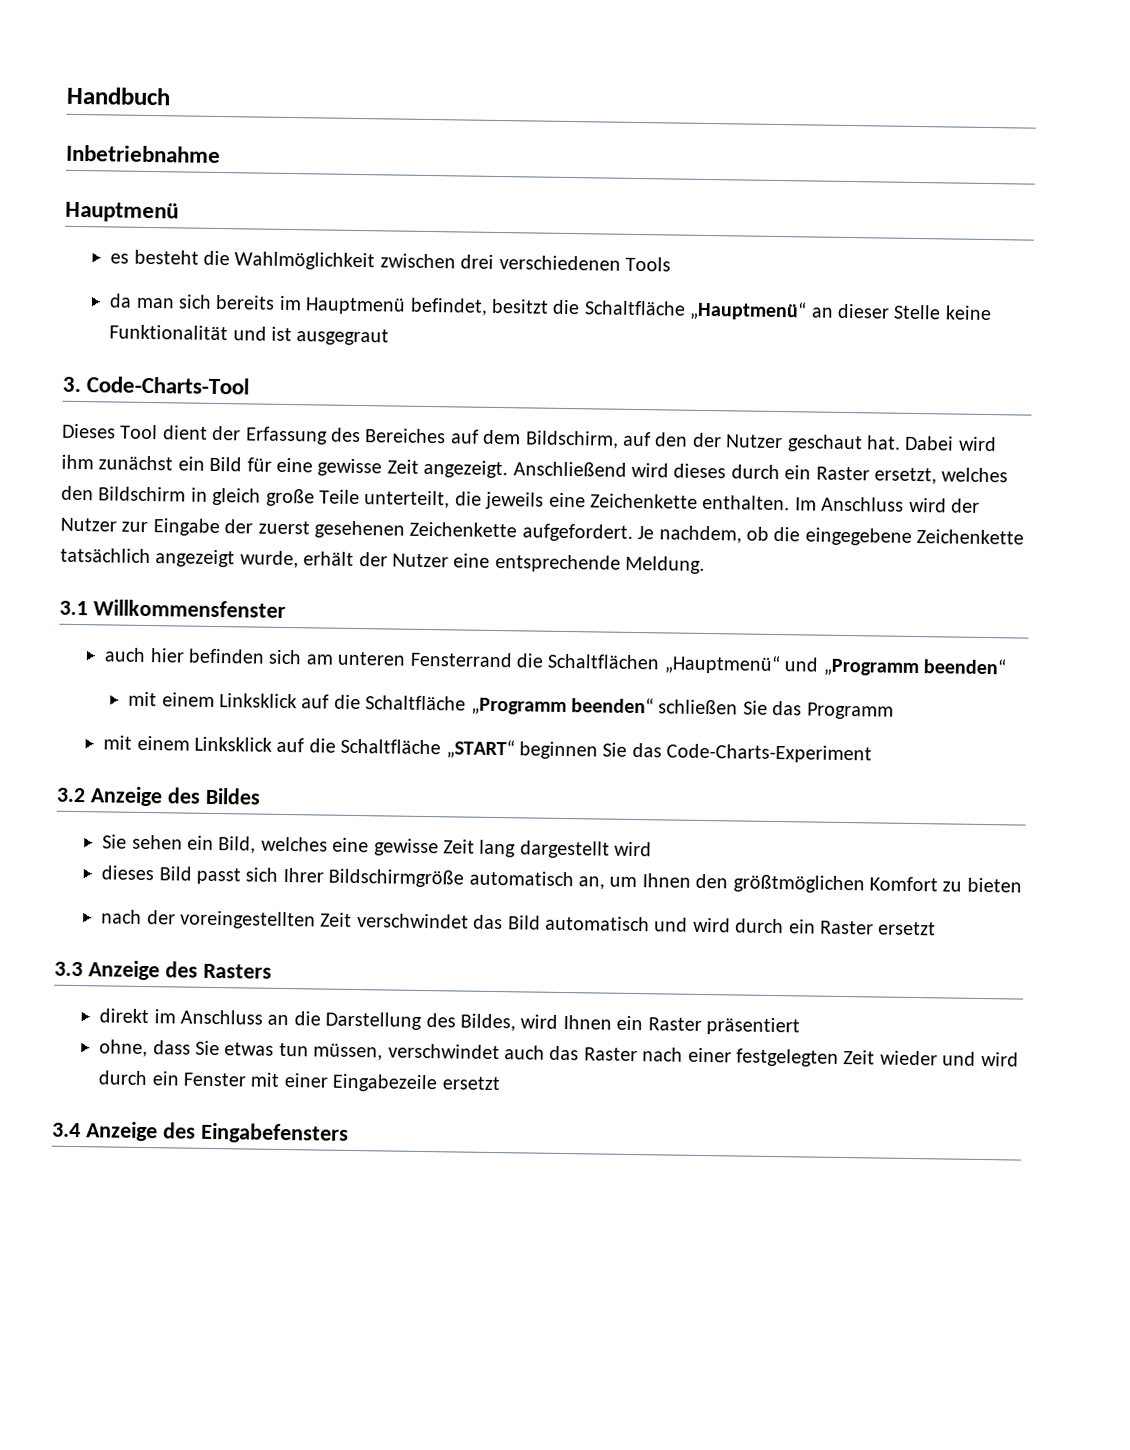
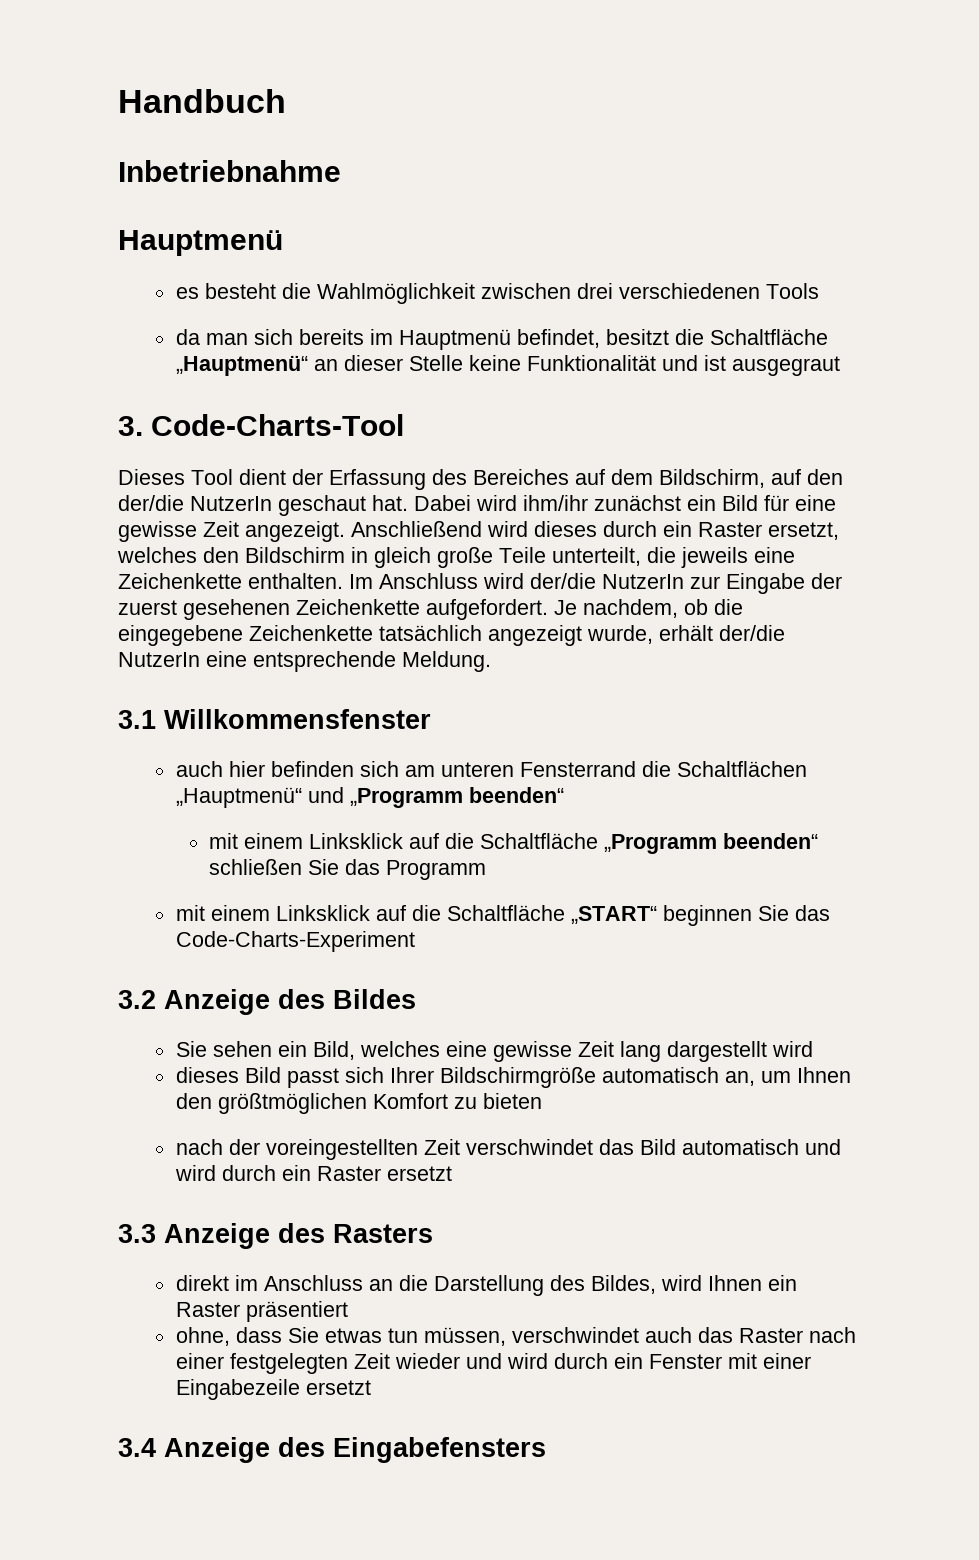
- Dieses Tool dient der Erfassung des Bereiches auf dem Bildschirm, auf den der Nutzer geschaut hat.
+ Dieses Tool dient der Erfassung des Bereiches auf dem Bildschirm, auf den der/die NutzerIn geschaut hat.
- Dabei wird ihm zunächst ein Bild für eine gewisse Zeit angezeigt.
+ Dabei wird ihm/ihr zunächst ein Bild für eine gewisse Zeit angezeigt.
- Im Anschluss wird der Nutzer zur Eingabe der zuerst gesehenen Zeichenkette aufgefordert.
+ Im Anschluss wird der/die NutzerIn zur Eingabe der zuerst gesehenen Zeichenkette aufgefordert.
- Je nachdem, ob die eingegebene Zeichenkette tatsächlich angezeigt wurde, erhält der Nutzer eine entsprechende Meldung.
+ Je nachdem, ob die eingegebene Zeichenkette tatsächlich angezeigt wurde, erhält der/die NutzerIn eine entsprechende Meldung.

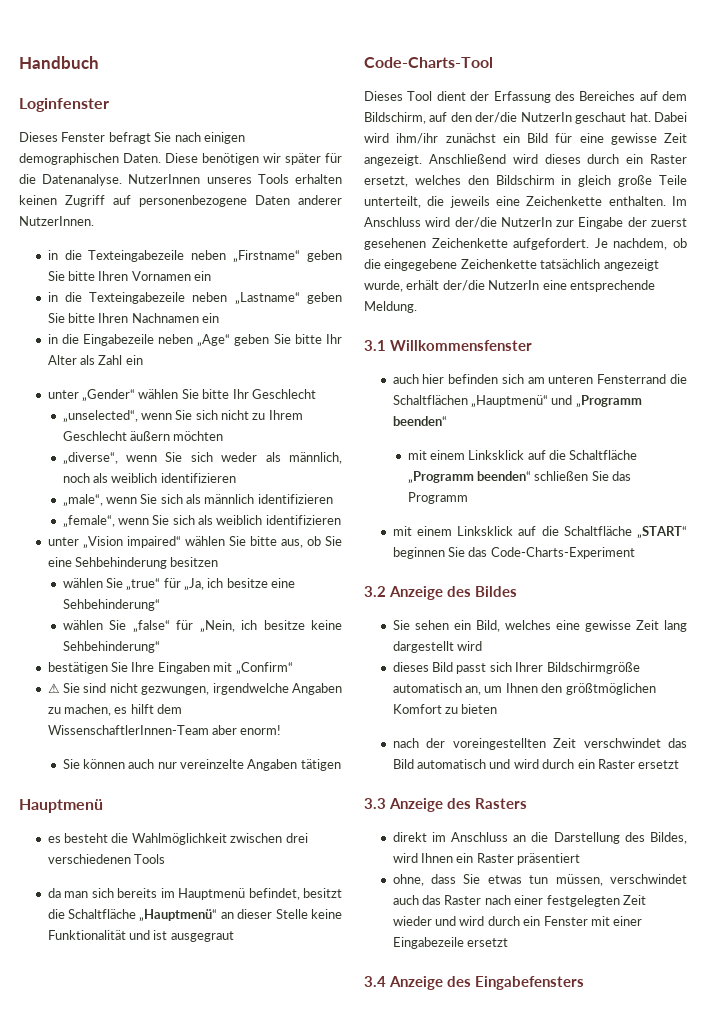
- Inbetriebnahme
+ Loginfenster
+ Dieses Fenster befragt Sie nach einigen demographischen Daten. Diese benötigen wir später für die Datenanalyse. NutzerInnen unseres Tools erhalten keinen Zugriff auf personenbezogene Daten anderer NutzerInnen.
+ in die Texteingabezeile neben „Firstname“ geben Sie bitte Ihren Vornamen ein
+ in die Texteingabezeile neben „Lastname“ geben Sie bitte Ihren Nachnamen ein
+ in die Eingabezeile neben „Age“ geben Sie bitte Ihr Alter als Zahl ein
+ unter „Gender“ wählen Sie bitte Ihr Geschlecht
+ „unselected“, wenn Sie sich nicht zu Ihrem Geschlecht äußern möchten
+ „diverse“, wenn Sie sich weder als männlich, noch als weiblich identifizieren
+ „male“, wenn Sie sich als männlich identifizieren
+ „female“, wenn Sie sich als weiblich identifizieren
+ unter „Vision impaired“ wählen Sie bitte aus, ob Sie eine Sehbehinderung besitzen
+ wählen Sie „true“ für „Ja, ich besitze eine Sehbehinderung“
+ wählen Sie „false“ für „Nein, ich besitze keine Sehbehinderung“
+ bestätigen Sie Ihre Eingaben mit „Confirm“
+ ⚠ Sie sind nicht gezwungen, irgendwelche Angaben zu machen, es hilft dem WissenschaftlerInnen-Team aber enorm!
+ Sie können auch nur vereinzelte Angaben tätigen
- 3. Code-Charts-Tool
+ Code-Charts-Tool

